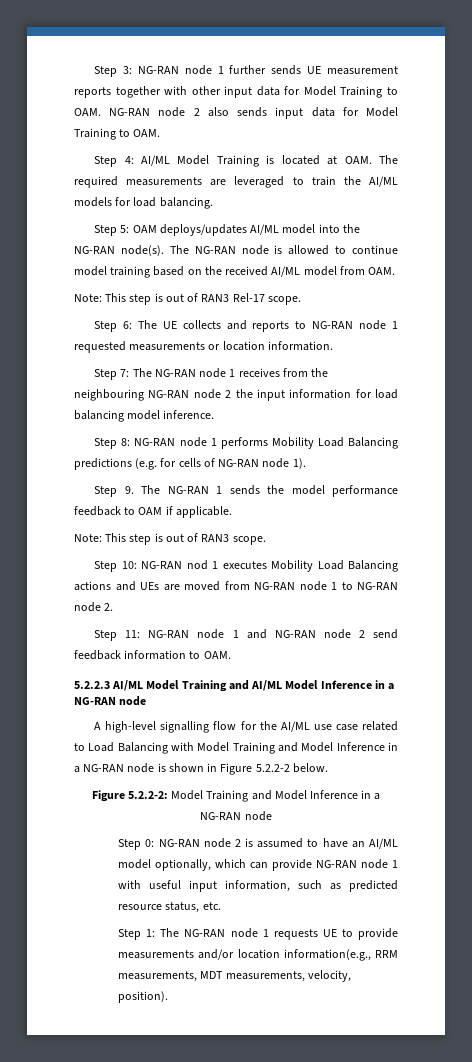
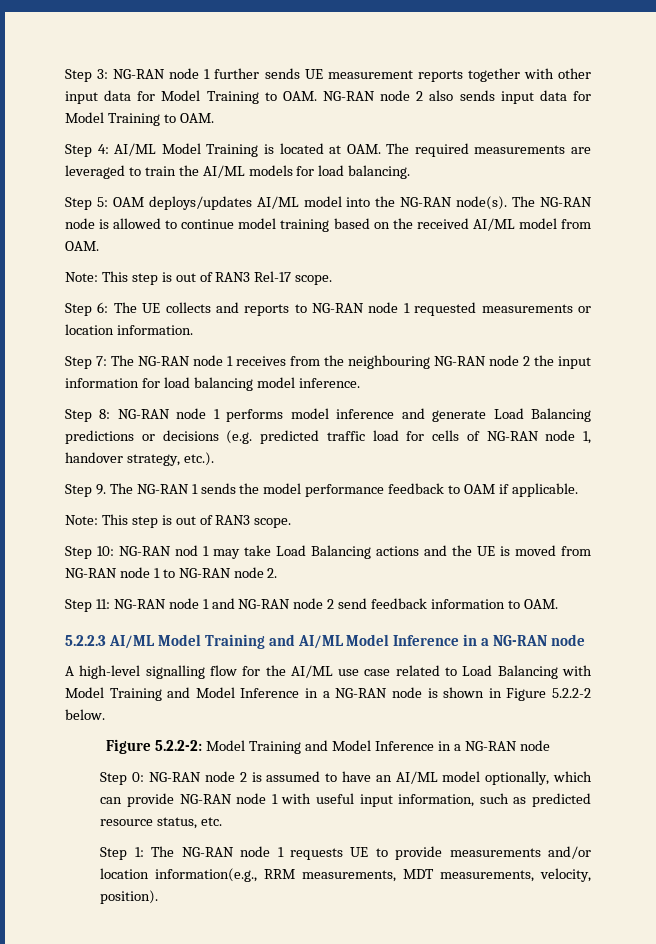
- Step 8: NG-RAN node 1 performs Mobility Load Balancing predictions (e.g. for cells of NG-RAN node 1).
+ Step 8: NG-RAN node 1 performs model inference and generate Load Balancing predictions or decisions (e.g. predicted traffic load for cells of NG-RAN node 1, handover strategy, etc.).
- Step 10: NG-RAN nod 1 executes Mobility Load Balancing actions and UEs are moved from NG-RAN node 1 to NG-RAN node 2.
+ Step 10: NG-RAN nod 1 may take Load Balancing actions and the UE is moved from NG-RAN node 1 to NG-RAN node 2.

